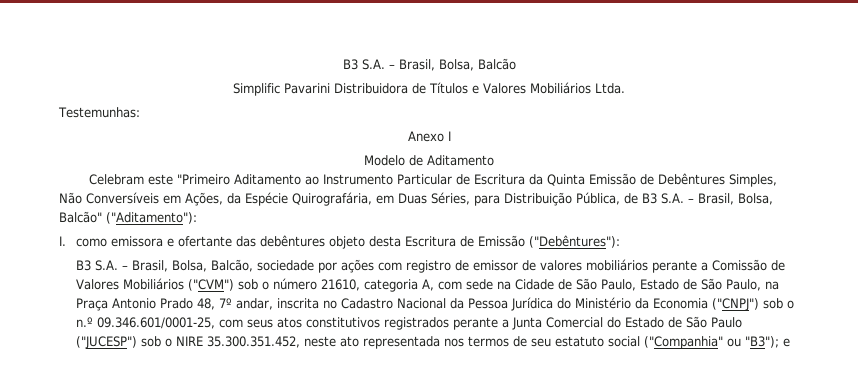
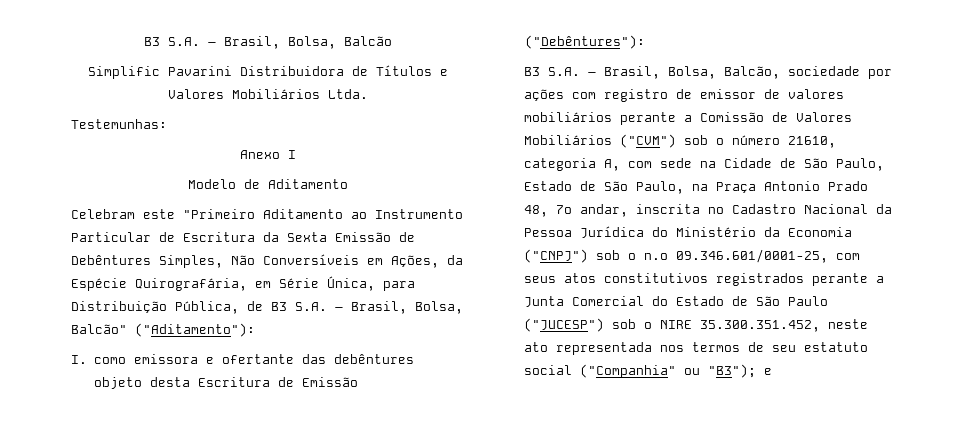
- Celebram este "Primeiro Aditamento ao Instrumento Particular de Escritura da Quinta Emissão de Debêntures Simples, Não Conversíveis em Ações, da Espécie Quirografária, em Duas Séries, para Distribuição Pública, de B3 S.A. – Brasil, Bolsa, Balcão" ("Aditamento"):
+ Celebram este "Primeiro Aditamento ao Instrumento Particular de Escritura da Sexta Emissão de Debêntures Simples, Não Conversíveis em Ações, da Espécie Quirografária, em Série Única, para Distribuição Pública, de B3 S.A. – Brasil, Bolsa, Balcão" ("Aditamento"):

